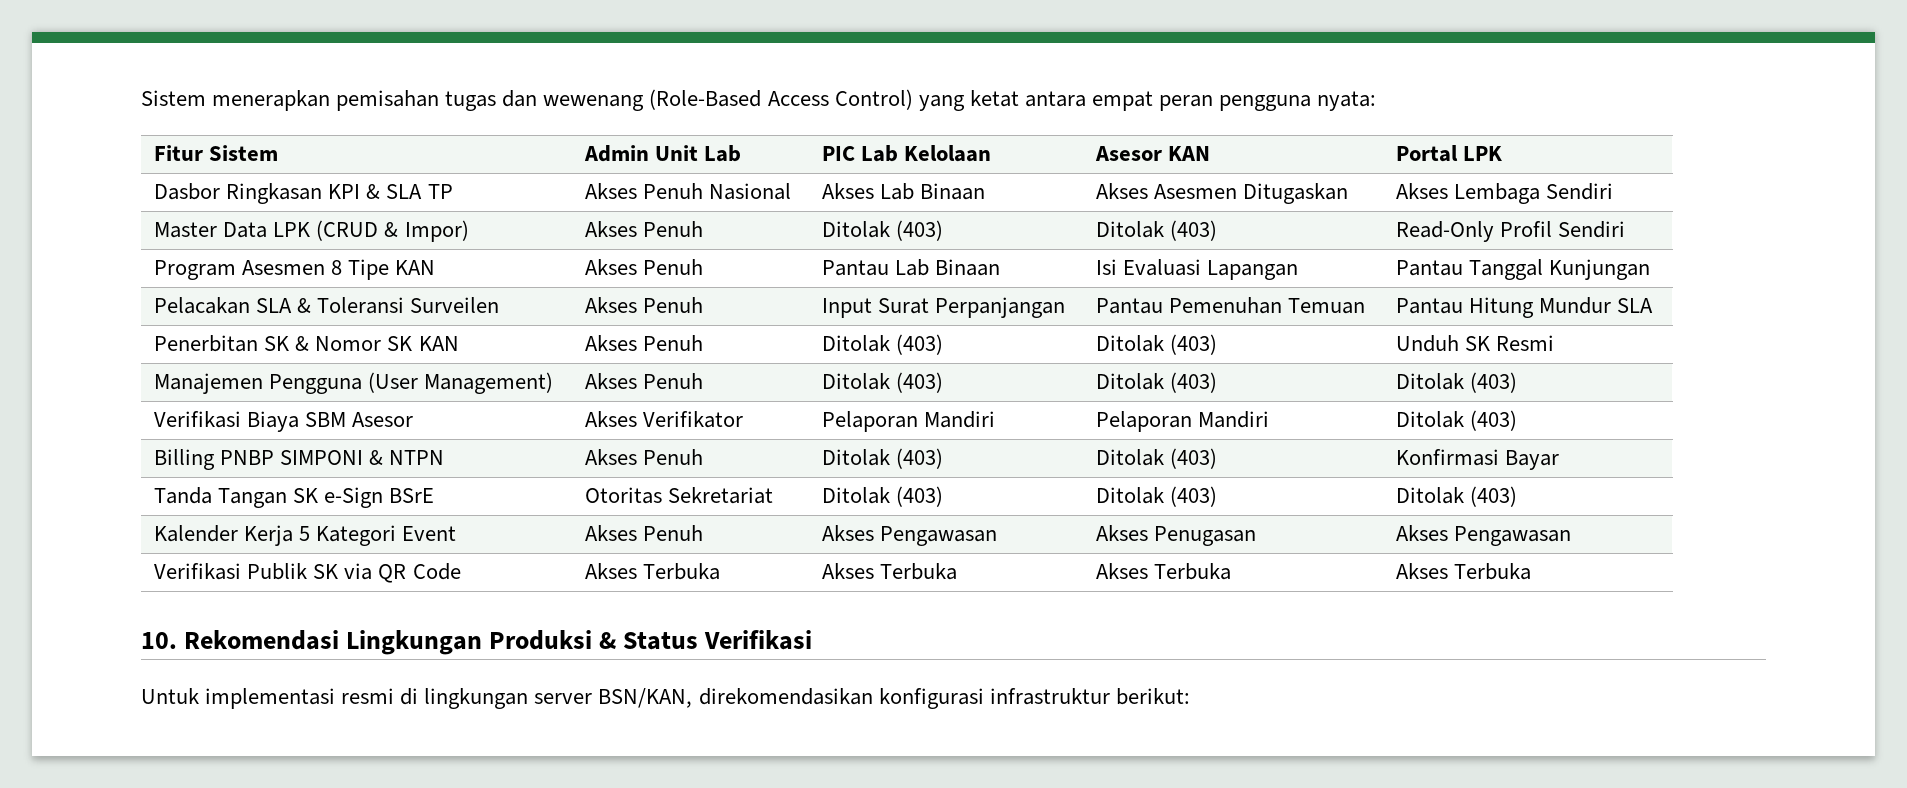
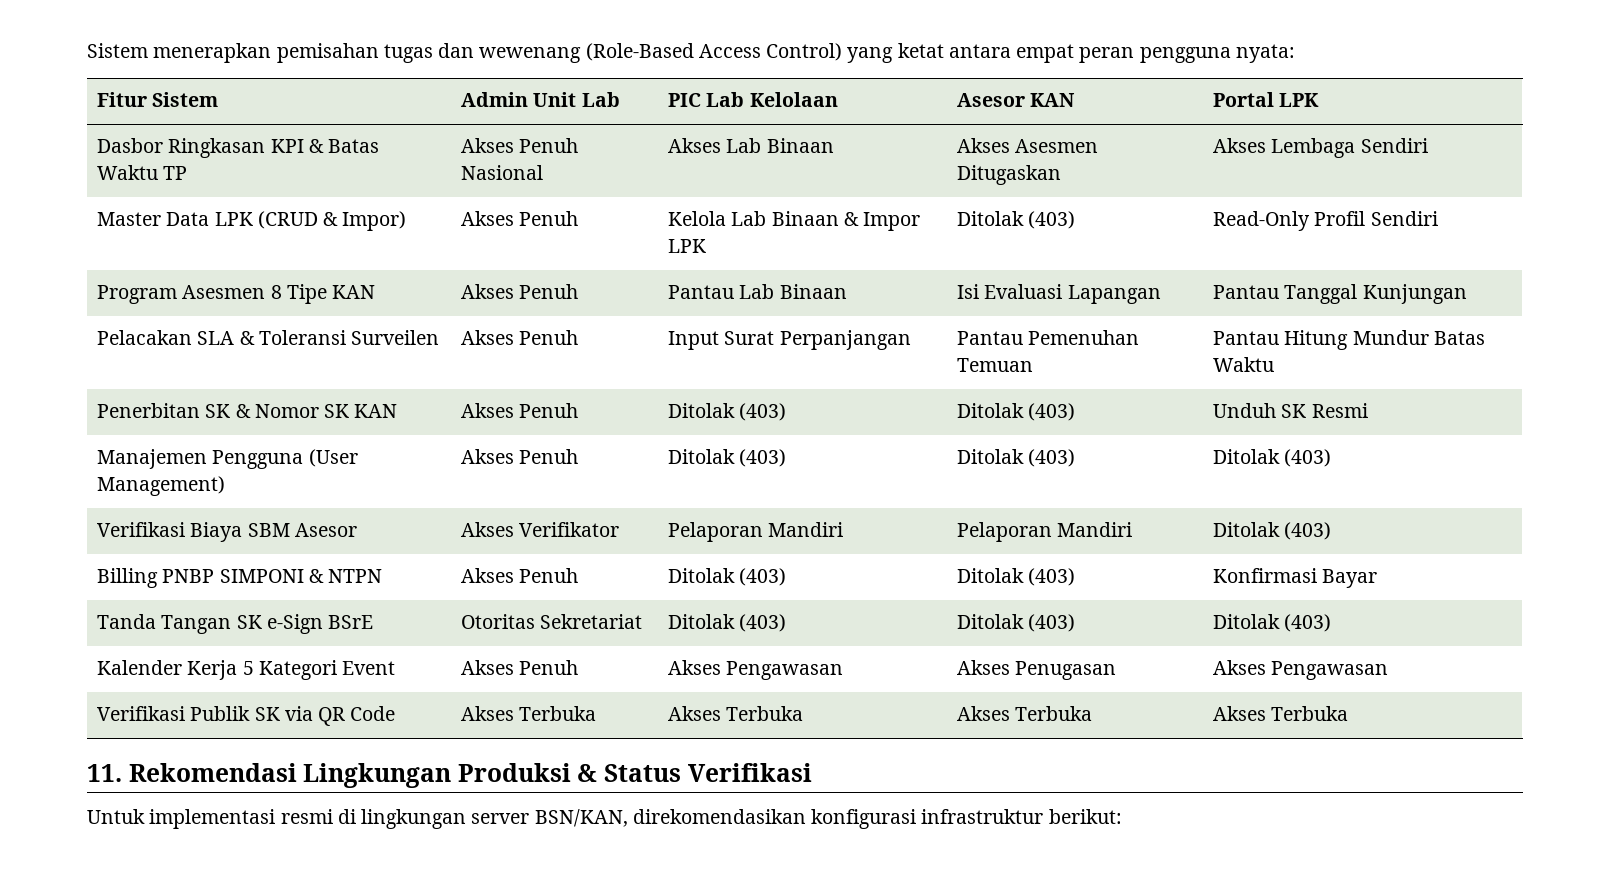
- Dasbor Ringkasan KPI & SLA TP | Akses Penuh Nasional | Akses Lab Binaan | Akses Asesmen Ditugaskan | Akses Lembaga Sendiri
+ Dasbor Ringkasan KPI & Batas Waktu TP | Akses Penuh Nasional | Akses Lab Binaan | Akses Asesmen Ditugaskan | Akses Lembaga Sendiri
- Master Data LPK (CRUD & Impor) | Akses Penuh | Ditolak (403) | Ditolak (403) | Read-Only Profil Sendiri
+ Master Data LPK (CRUD & Impor) | Akses Penuh | Kelola Lab Binaan & Impor LPK | Ditolak (403) | Read-Only Profil Sendiri
- Pelacakan SLA & Toleransi Surveilen | Akses Penuh | Input Surat Perpanjangan | Pantau Pemenuhan Temuan | Pantau Hitung Mundur SLA
+ Pelacakan SLA & Toleransi Surveilen | Akses Penuh | Input Surat Perpanjangan | Pantau Pemenuhan Temuan | Pantau Hitung Mundur Batas Waktu
- 10. Rekomendasi Lingkungan Produksi & Status Verifikasi
+ 11. Rekomendasi Lingkungan Produksi & Status Verifikasi

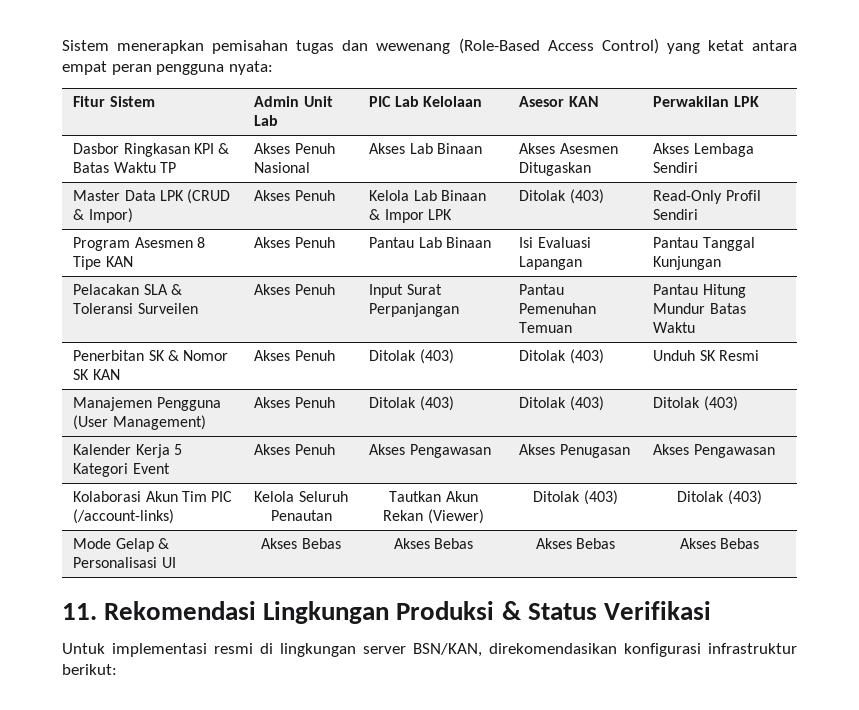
- Fitur Sistem | Admin Unit Lab | PIC Lab Kelolaan | Asesor KAN | Portal LPK
+ Fitur Sistem | Admin Unit Lab | PIC Lab Kelolaan | Asesor KAN | Perwakilan LPK
- Verifikasi Biaya SBM Asesor | Akses Verifikator | Pelaporan Mandiri | Pelaporan Mandiri | Ditolak (403)
- Billing PNBP SIMPONI & NTPN | Akses Penuh | Ditolak (403) | Ditolak (403) | Konfirmasi Bayar
- Tanda Tangan SK e-Sign BSrE | Otoritas Sekretariat | Ditolak (403) | Ditolak (403) | Ditolak (403)
- Verifikasi Publik SK via QR Code | Akses Terbuka | Akses Terbuka | Akses Terbuka | Akses Terbuka
+ Kolaborasi Akun Tim PIC (/account-links) | Kelola Seluruh Penautan | Tautkan Akun Rekan (Viewer) | Ditolak (403) | Ditolak (403)
+ Mode Gelap & Personalisasi UI | Akses Bebas | Akses Bebas | Akses Bebas | Akses Bebas

